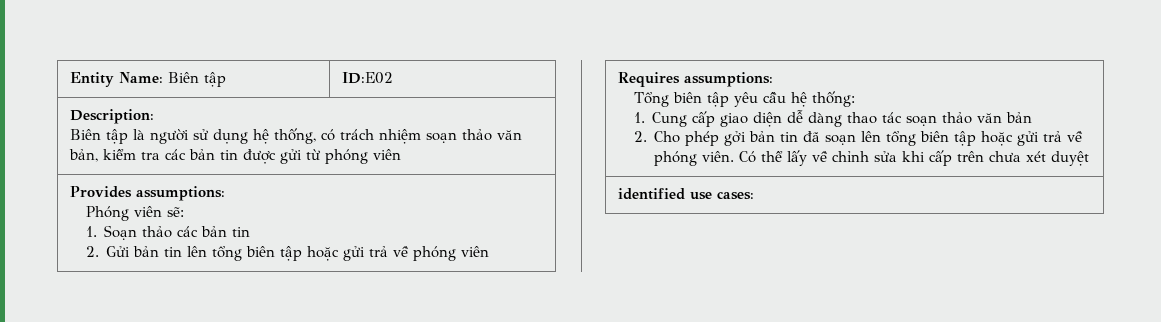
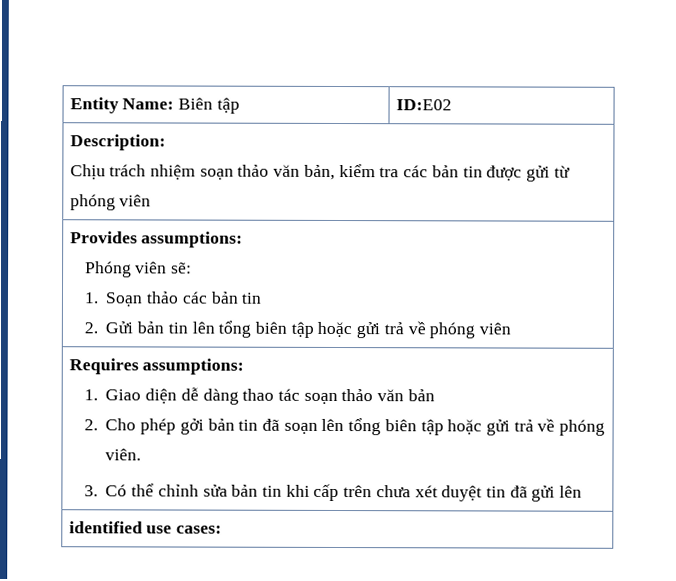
  Description:
- Biên tập là người sử dụng hệ thống, có trách nhiệm soạn thảo văn bản, kiểm tra các bản tin được gửi từ phóng viên
+ Chịu trách nhiệm soạn thảo văn bản, kiểm tra các bản tin được gửi từ phóng viên
- Tổng biên tập yêu cầu hệ thống:
- 1. Cung cấp giao diện dễ dàng thao tác soạn thảo văn bản
+ 1. Giao diện dễ dàng thao tác soạn thảo văn bản
- 2. Cho phép gởi bản tin đã soạn lên tổng biên tập hoặc gửi trả về phóng viên. Có thể lấy về chỉnh sửa khi cấp trên chưa xét duyệt
+ 2. Cho phép gởi bản tin đã soạn lên tổng biên tập hoặc gửi trả về phóng viên.
+ 3. Có thể chỉnh sửa bản tin khi cấp trên chưa xét duyệt tin đã gửi lên

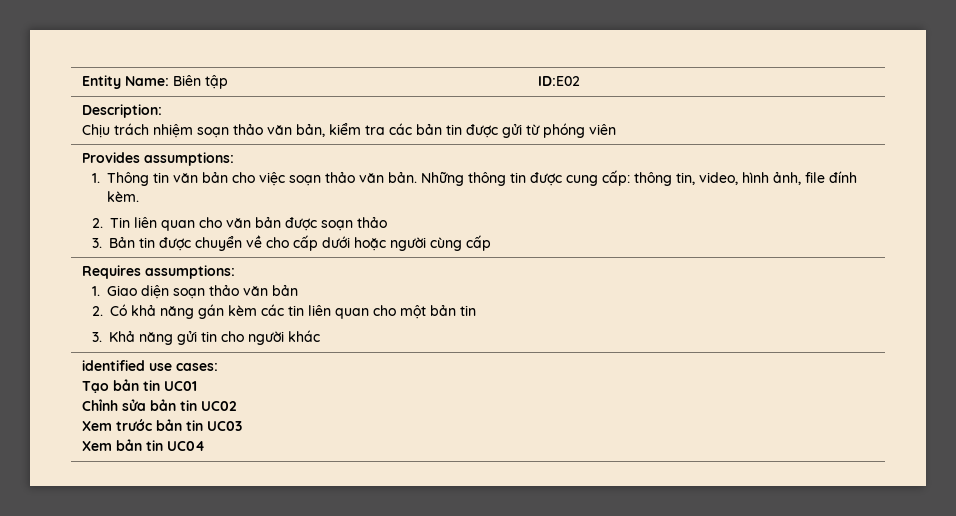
- Phóng viên sẽ:
- 1. Soạn thảo các bản tin
- 2. Gửi bản tin lên tổng biên tập hoặc gửi trả về phóng viên
+ 1. Thông tin văn bản cho việc soạn thảo văn bản. Những thông tin được cung cấp: thông tin, video, hình ảnh, file đính kèm.
+ 2. Tin liên quan cho văn bản được soạn thảo
+ 3. Bản tin được chuyển về cho cấp dưới hoặc người cùng cấp
- 1. Giao diện dễ dàng thao tác soạn thảo văn bản
+ 1. Giao diện soạn thảo văn bản
- 2. Cho phép gởi bản tin đã soạn lên tổng biên tập hoặc gửi trả về phóng viên.
- 3. Có thể chỉnh sửa bản tin khi cấp trên chưa xét duyệt tin đã gửi lên
+ 2. Có khả năng gán kèm các tin liên quan cho một bản tin
+ 3. Khả năng gửi tin cho người khác
  identified use cases:
+ Tạo bản tin UC01
+ Chỉnh sửa bản tin UC02
+ Xem trước bản tin UC03
+ Xem bản tin UC04

